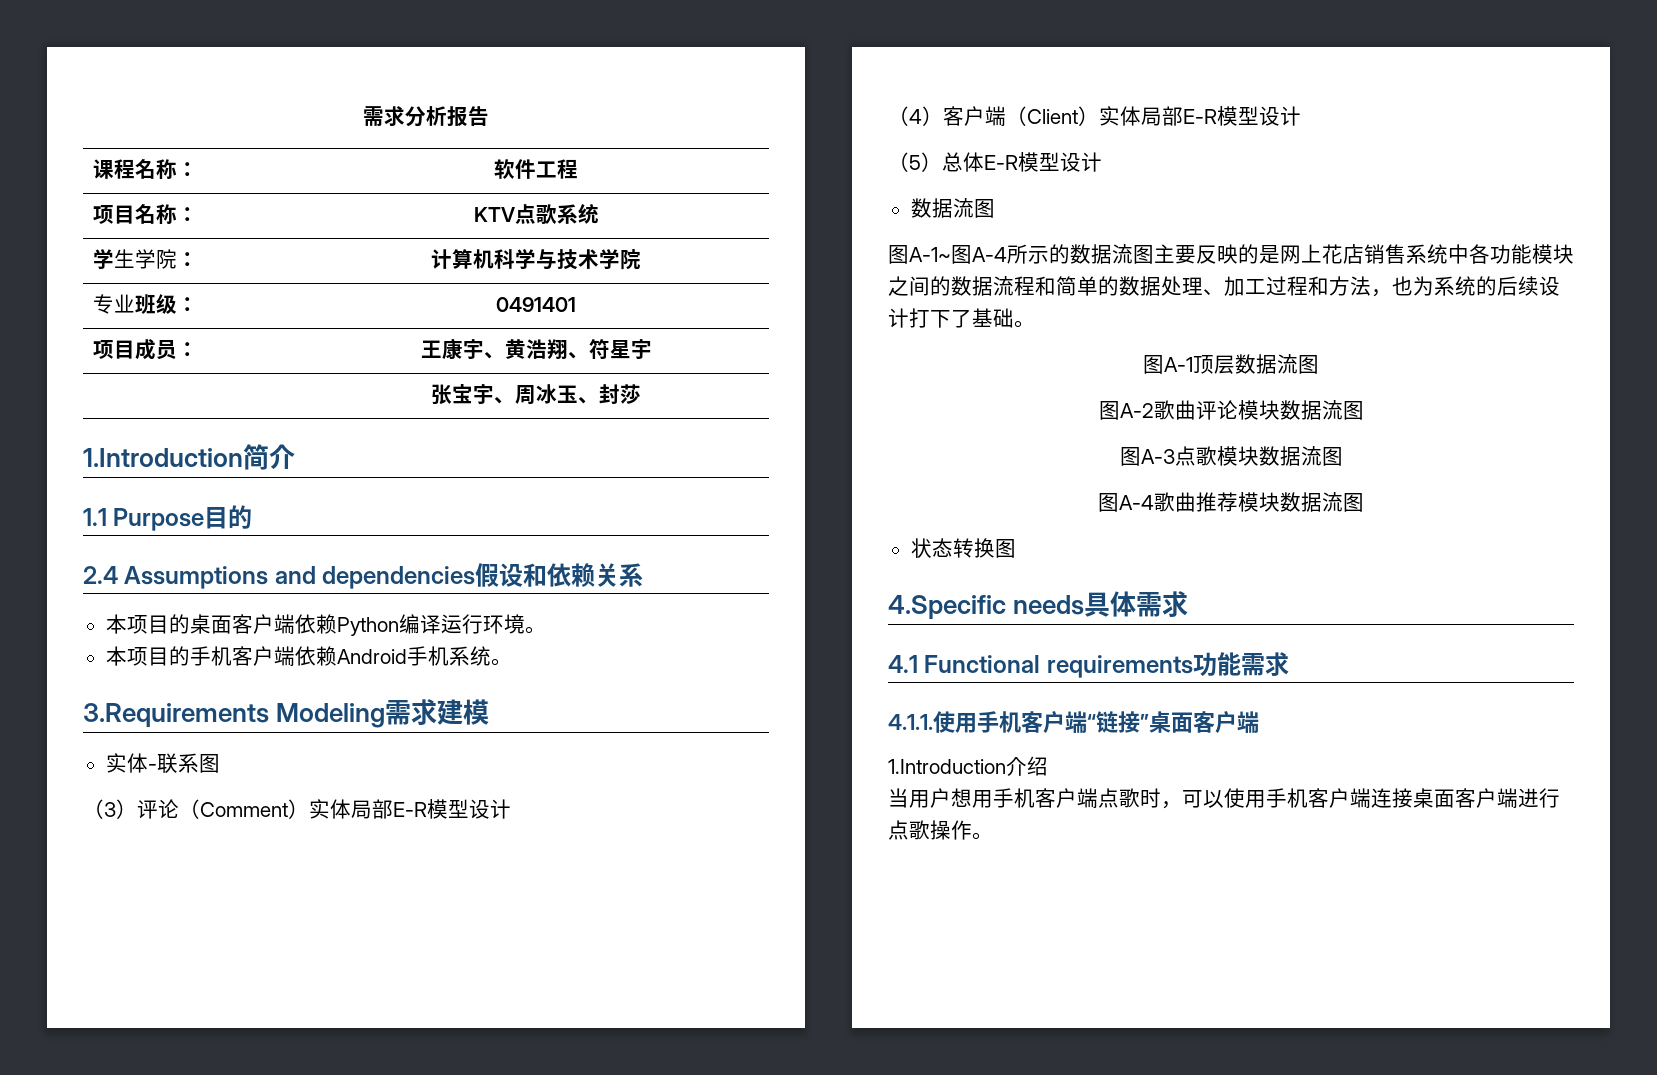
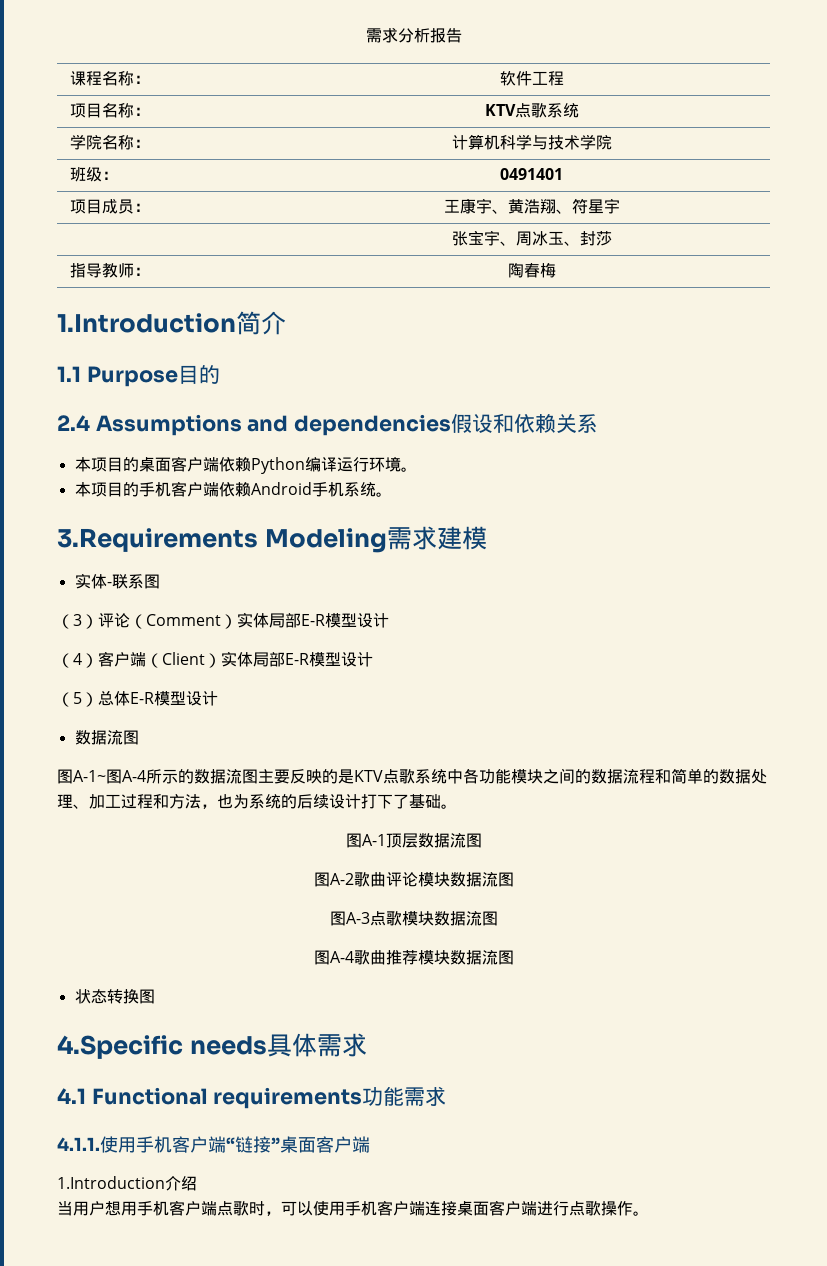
- 学生学院： | 计算机科学与技术学院
+ 学院名称： | 计算机科学与技术学院
- 专业班级： | 0491401
+ 班级： | 0491401
+ 指导教师： | 陶春梅
- 图A-1~图A-4所示的数据流图主要反映的是网上花店销售系统中各功能模块之间的数据流程和简单的数据处理、加工过程和方法，也为系统的后续设计打下了基础。
+ 图A-1~图A-4所示的数据流图主要反映的是KTV点歌系统中各功能模块之间的数据流程和简单的数据处理、加工过程和方法，也为系统的后续设计打下了基础。

